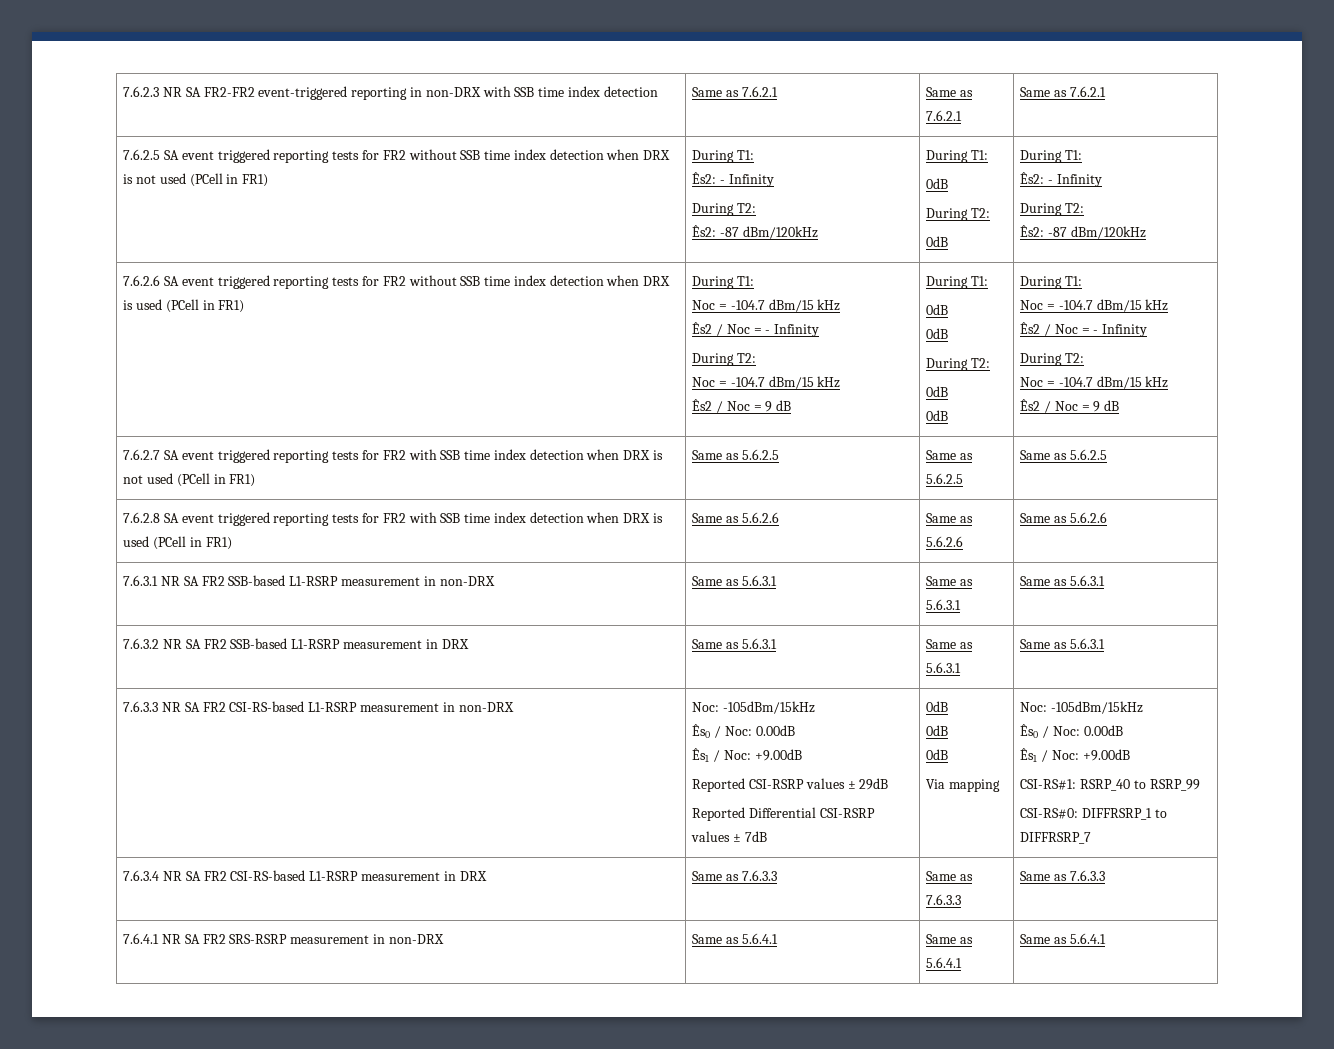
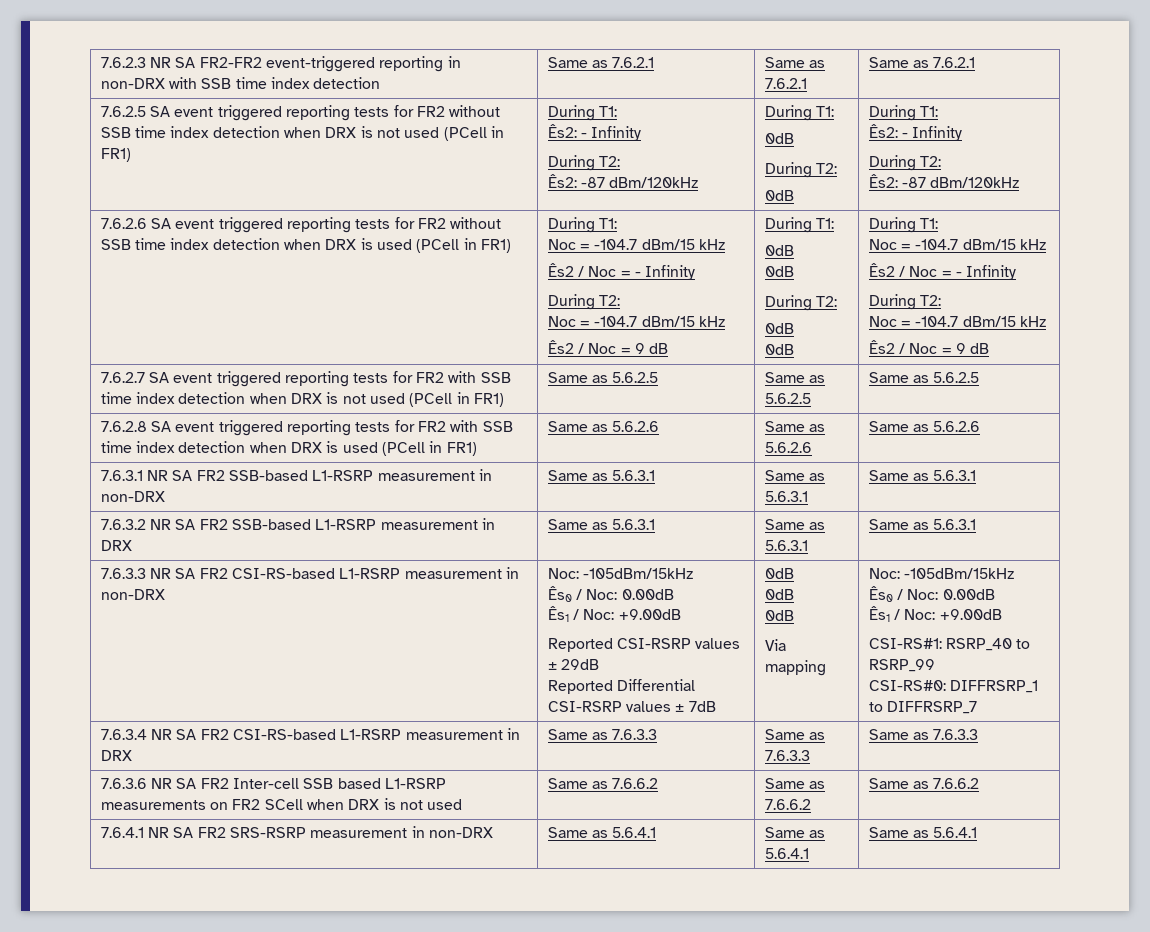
+ 7.6.3.6 NR SA FR2 Inter-cell SSB based L1-RSRP measurements on FR2 SCell when DRX is not used | Same as 7.6.6.2 | Same as 7.6.6.2 | Same as 7.6.6.2

